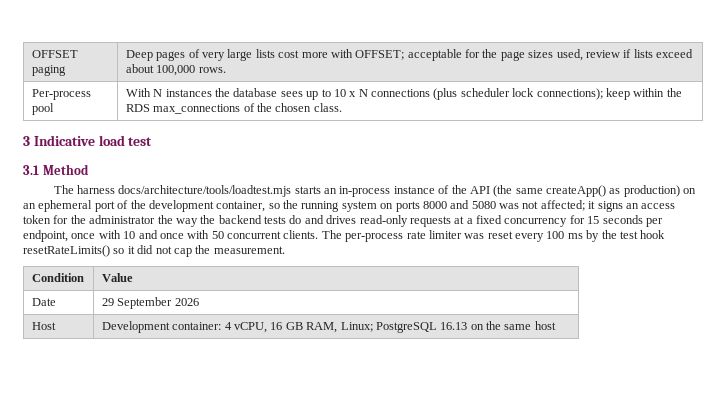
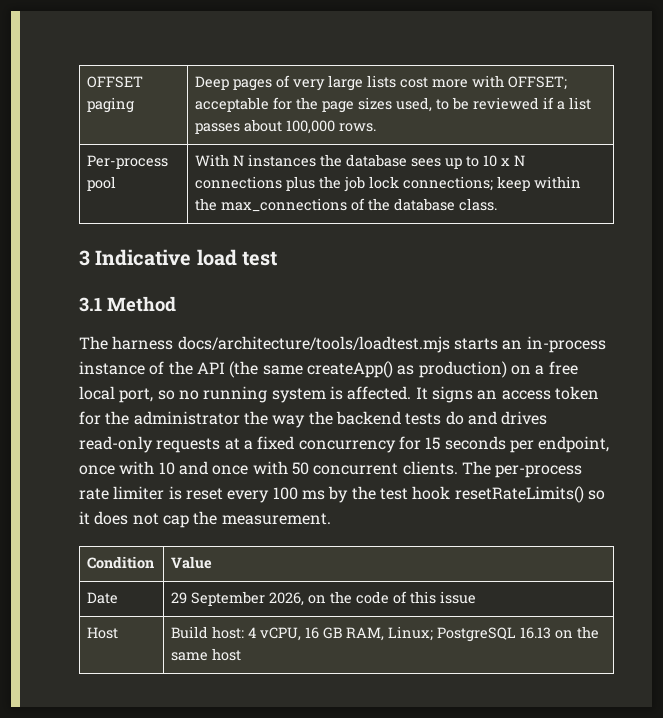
- OFFSET paging | Deep pages of very large lists cost more with OFFSET; acceptable for the page sizes used, review if lists exceed about 100,000 rows.
+ OFFSET paging | Deep pages of very large lists cost more with OFFSET; acceptable for the page sizes used, to be reviewed if a list passes about 100,000 rows.
- Per-process pool | With N instances the database sees up to 10 x N connections (plus scheduler lock connections); keep within the RDS max_connections of the chosen class.
+ Per-process pool | With N instances the database sees up to 10 x N connections plus the job lock connections; keep within the max_connections of the database class.
- The harness docs/architecture/tools/loadtest.mjs starts an in-process instance of the API (the same createApp() as production) on an ephemeral port of the development container, so the running system on ports 8000 and 5080 was not affected; it signs an access token for the administrator the way the backend tests do and drives read-only requests at a fixed concurrency for 15 seconds per endpoint, once with 10 and once with 50 concurrent clients.
+ The harness docs/architecture/tools/loadtest.mjs starts an in-process instance of the API (the same createApp() as production) on a free local port, so no running system is affected. It signs an access token for the administrator the way the backend tests do and drives read-only requests at a fixed concurrency for 15 seconds per endpoint, once with 10 and once with 50 concurrent clients.
- The per-process rate limiter was reset every 100 ms by the test hook resetRateLimits() so it did not cap the measurement.
+ The per-process rate limiter is reset every 100 ms by the test hook resetRateLimits() so it does not cap the measurement.
- Date | 29 September 2026
+ Date | 29 September 2026, on the code of this issue
- Host | Development container: 4 vCPU, 16 GB RAM, Linux; PostgreSQL 16.13 on the same host
+ Host | Build host: 4 vCPU, 16 GB RAM, Linux; PostgreSQL 16.13 on the same host

